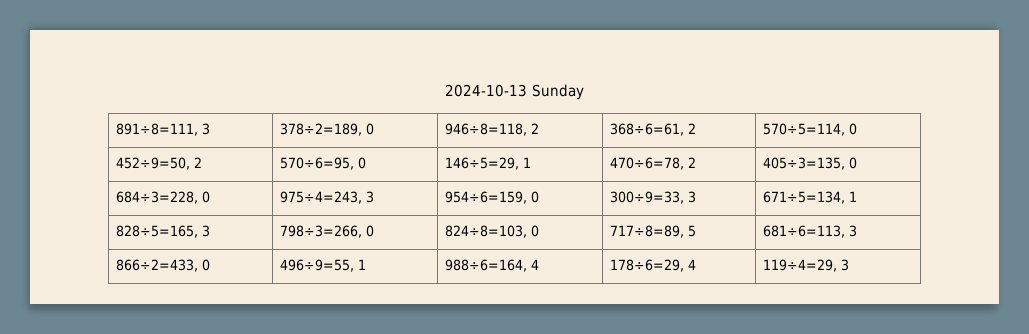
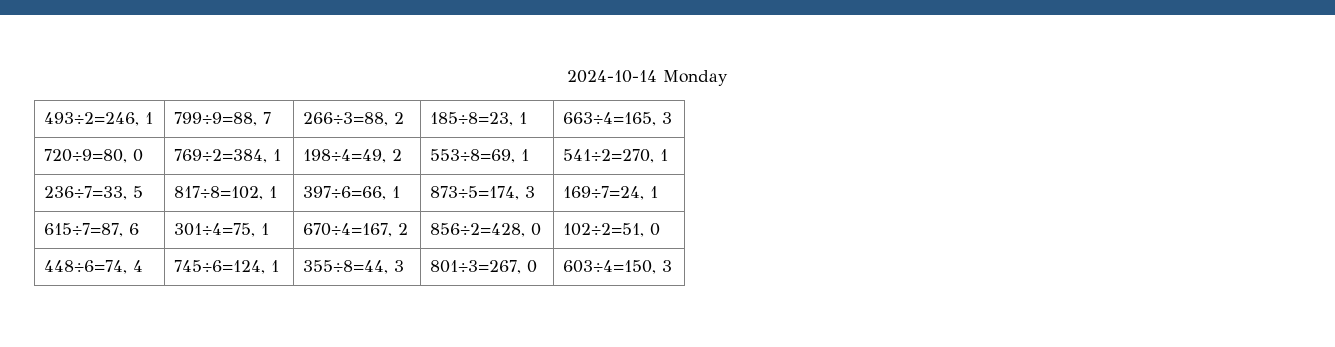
- 2024-10-13 Sunday
- 891÷8=111, 3 | 378÷2=189, 0 | 946÷8=118, 2 | 368÷6=61, 2 | 570÷5=114, 0
- 452÷9=50, 2 | 570÷6=95, 0 | 146÷5=29, 1 | 470÷6=78, 2 | 405÷3=135, 0
- 684÷3=228, 0 | 975÷4=243, 3 | 954÷6=159, 0 | 300÷9=33, 3 | 671÷5=134, 1
- 828÷5=165, 3 | 798÷3=266, 0 | 824÷8=103, 0 | 717÷8=89, 5 | 681÷6=113, 3
- 866÷2=433, 0 | 496÷9=55, 1 | 988÷6=164, 4 | 178÷6=29, 4 | 119÷4=29, 3
+ 2024-10-14 Monday
+ 493÷2=246, 1 | 799÷9=88, 7 | 266÷3=88, 2 | 185÷8=23, 1 | 663÷4=165, 3
+ 720÷9=80, 0 | 769÷2=384, 1 | 198÷4=49, 2 | 553÷8=69, 1 | 541÷2=270, 1
+ 236÷7=33, 5 | 817÷8=102, 1 | 397÷6=66, 1 | 873÷5=174, 3 | 169÷7=24, 1
+ 615÷7=87, 6 | 301÷4=75, 1 | 670÷4=167, 2 | 856÷2=428, 0 | 102÷2=51, 0
+ 448÷6=74, 4 | 745÷6=124, 1 | 355÷8=44, 3 | 801÷3=267, 0 | 603÷4=150, 3

